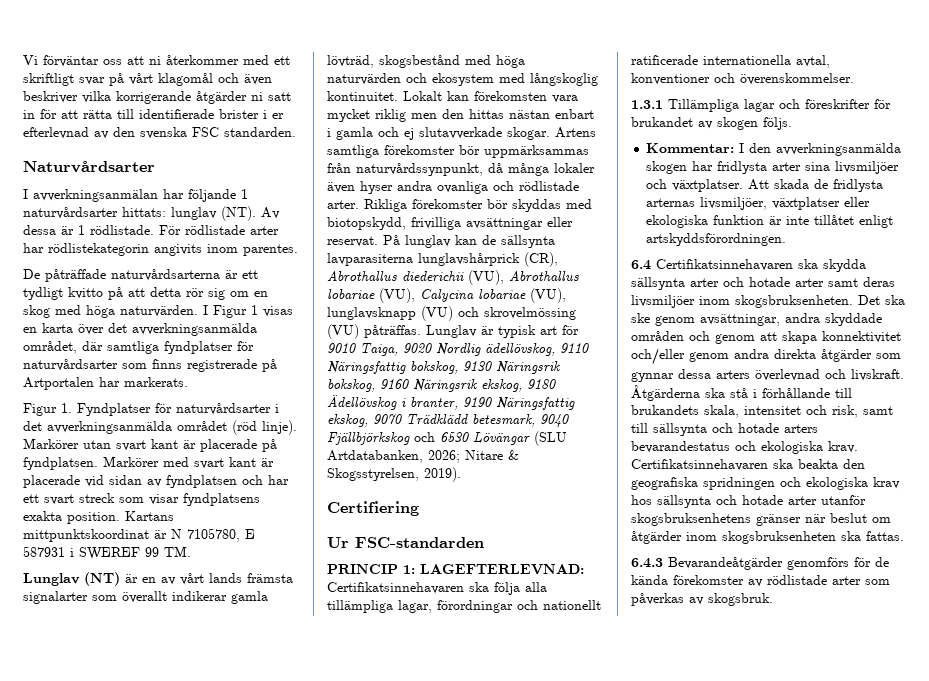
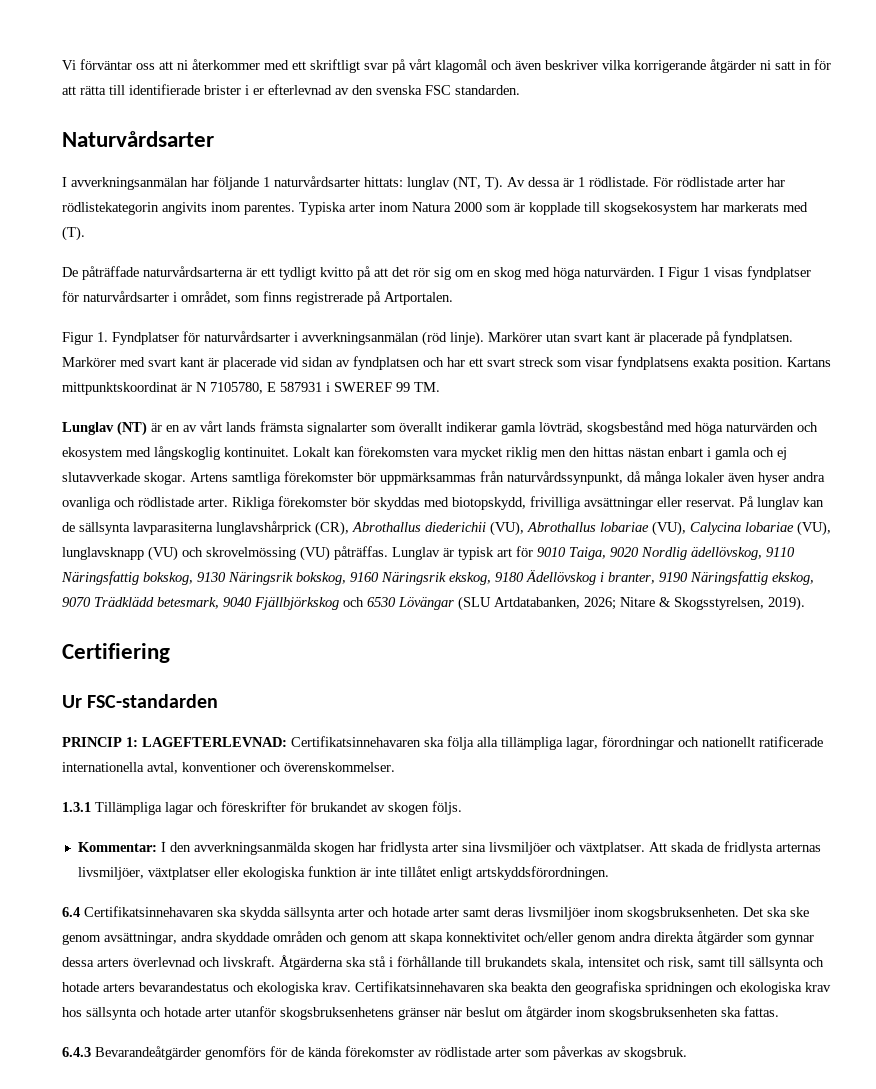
- I avverkningsanmälan har följande 1 naturvårdsarter hittats: lunglav (NT). Av dessa är 1 rödlistade.
+ I avverkningsanmälan har följande 1 naturvårdsarter hittats: lunglav (NT, T). Av dessa är 1 rödlistade.
+ Typiska arter inom Natura 2000 som är kopplade till skogsekosystem har markerats med (T).
- De påträffade naturvårdsarterna är ett tydligt kvitto på att detta rör sig om en skog med höga naturvärden.
+ De påträffade naturvårdsarterna är ett tydligt kvitto på att det rör sig om en skog med höga naturvärden.
- I Figur 1 visas en karta över det avverkningsanmälda området, där samtliga fyndplatser för naturvårdsarter som finns registrerade på Artportalen har markerats.
+ I Figur 1 visas fyndplatser för naturvårdsarter i området, som finns registrerade på Artportalen.
- Figur 1. Fyndplatser för naturvårdsarter i det avverkningsanmälda området (röd linje).
+ Figur 1. Fyndplatser för naturvårdsarter i avverkningsanmälan (röd linje).

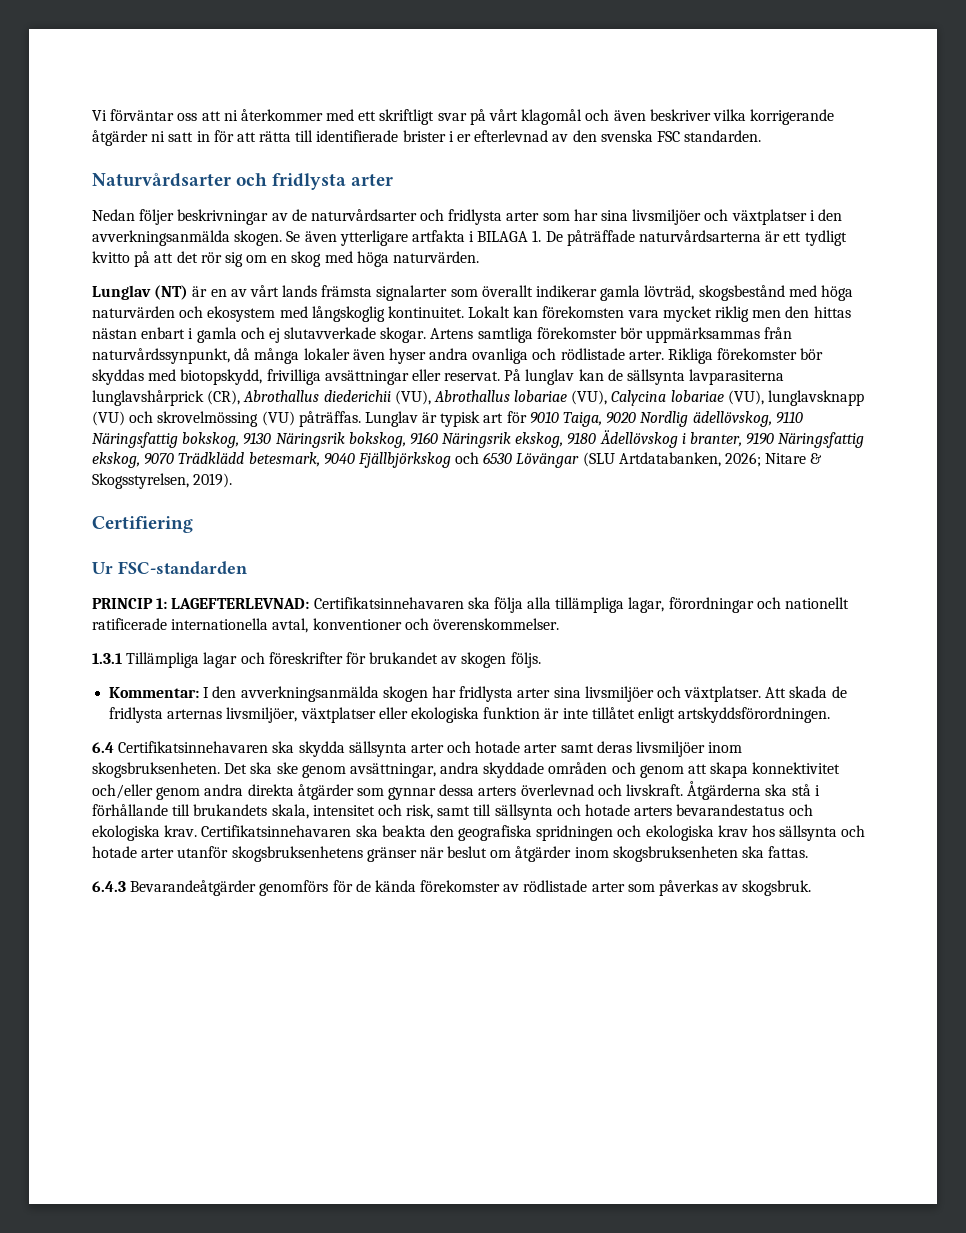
- Naturvårdsarter
- I avverkningsanmälan har följande 1 naturvårdsarter hittats: lunglav (NT, T). Av dessa är 1 rödlistade. För rödlistade arter har rödlistekategorin angivits inom parentes. Typiska arter inom Natura 2000 som är kopplade till skogsekosystem har markerats med (T).
- De påträffade naturvårdsarterna är ett tydligt kvitto på att det rör sig om en skog med höga naturvärden. I Figur 1 visas fyndplatser för naturvårdsarter i området, som finns registrerade på Artportalen.
- Figur 1. Fyndplatser för naturvårdsarter i avverkningsanmälan (röd linje). Markörer utan svart kant är placerade på fyndplatsen. Markörer med svart kant är placerade vid sidan av fyndplatsen och har ett svart streck som visar fyndplatsens exakta position. Kartans mittpunktskoordinat är N 7105780, E 587931 i SWEREF 99 TM.
+ Naturvårdsarter och fridlysta arter
+ Nedan följer beskrivningar av de naturvårdsarter och fridlysta arter som har sina livsmiljöer och växtplatser i den avverkningsanmälda skogen. Se även ytterligare artfakta i BILAGA 1. De påträffade naturvårdsarterna är ett tydligt kvitto på att det rör sig om en skog med höga naturvärden.

